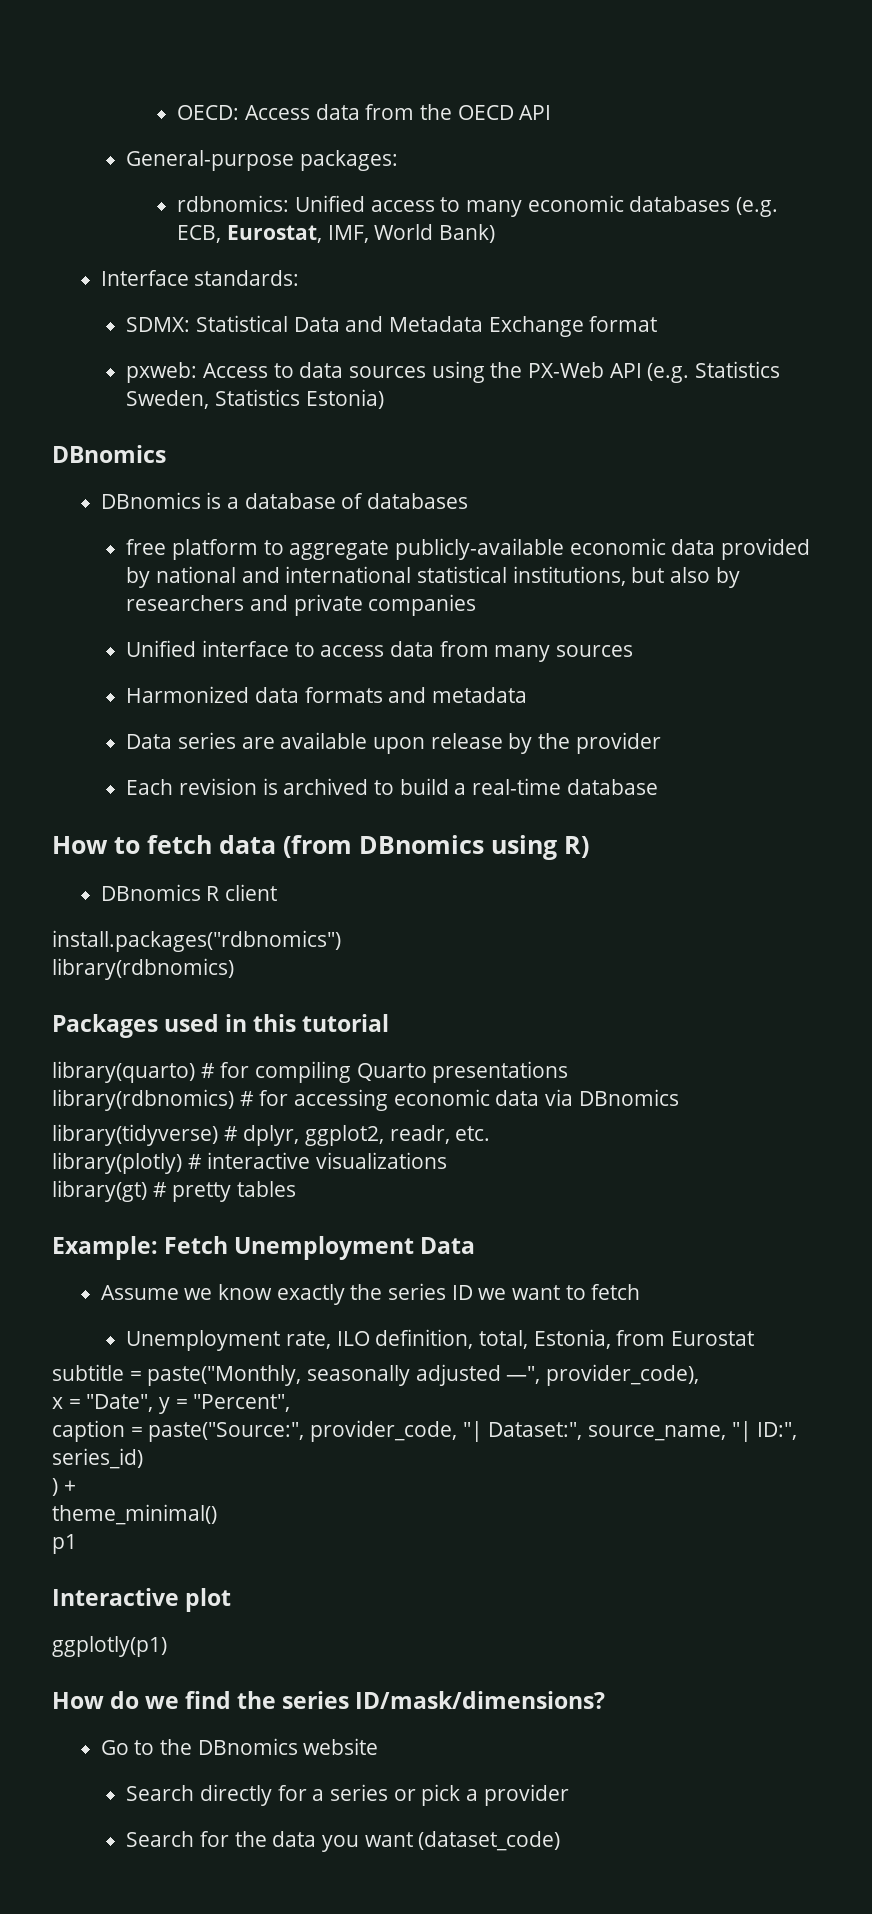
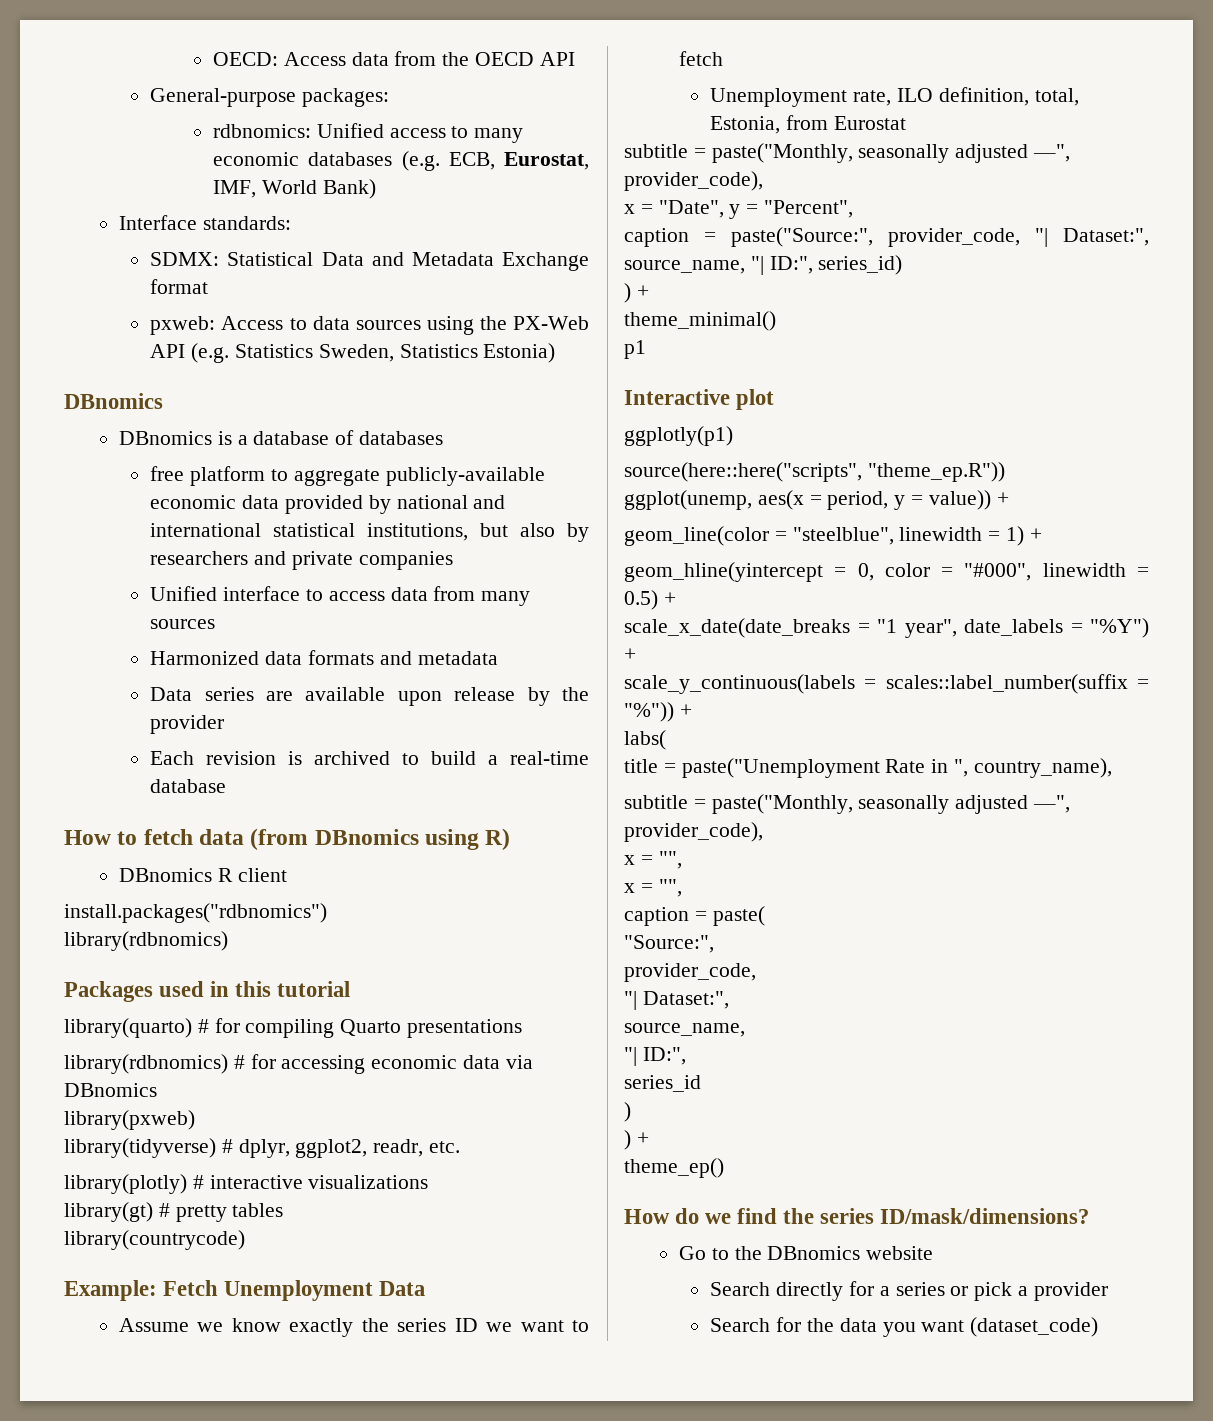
+ library(pxweb)
+ library(countrycode)
+ source(here::here("scripts", "theme_ep.R"))
+ ggplot(unemp, aes(x = period, y = value)) +
+ geom_line(color = "steelblue", linewidth = 1) +
+ geom_hline(yintercept = 0, color = "#000", linewidth = 0.5) +
+ scale_x_date(date_breaks = "1 year", date_labels = "%Y") +
+ scale_y_continuous(labels = scales::label_number(suffix = "%")) +
+ labs(
+ title = paste("Unemployment Rate in ", country_name),
+ subtitle = paste("Monthly, seasonally adjusted —", provider_code),
+ x = "",
+ x = "",
+ caption = paste(
+ "Source:",
+ provider_code,
+ "| Dataset:",
+ source_name,
+ "| ID:",
+ series_id
+ )
+ ) +
+ theme_ep()

